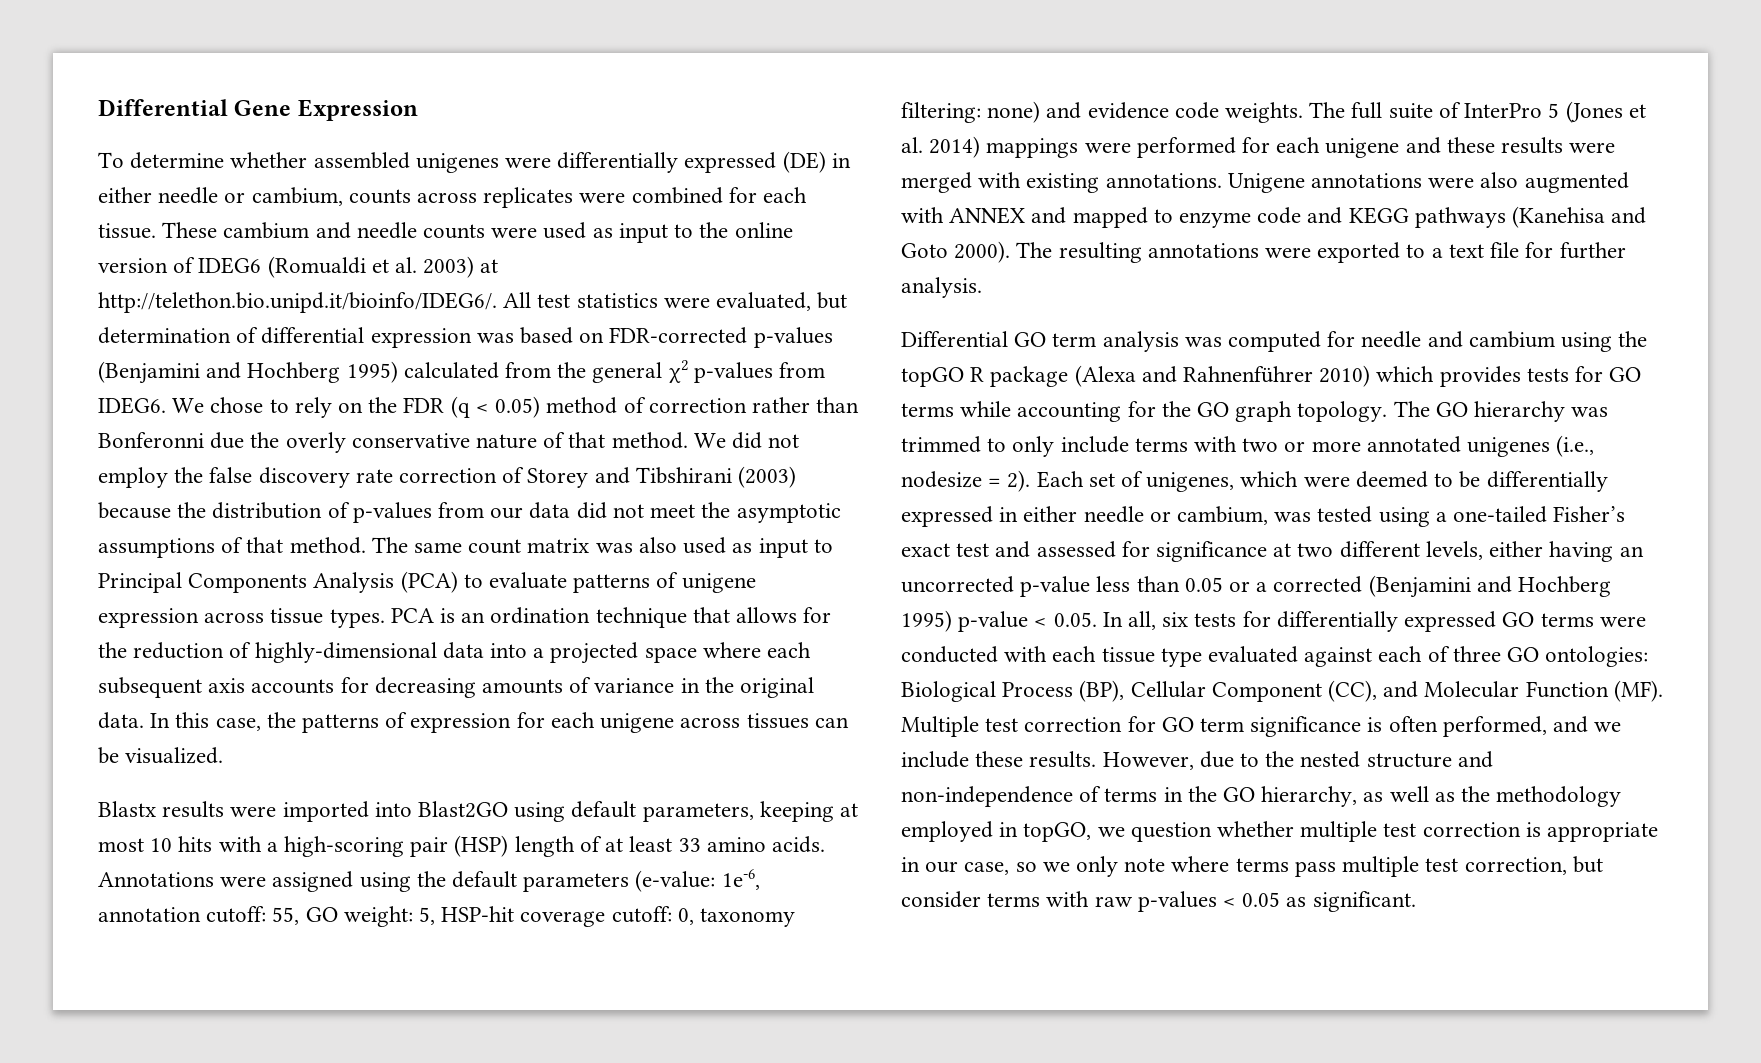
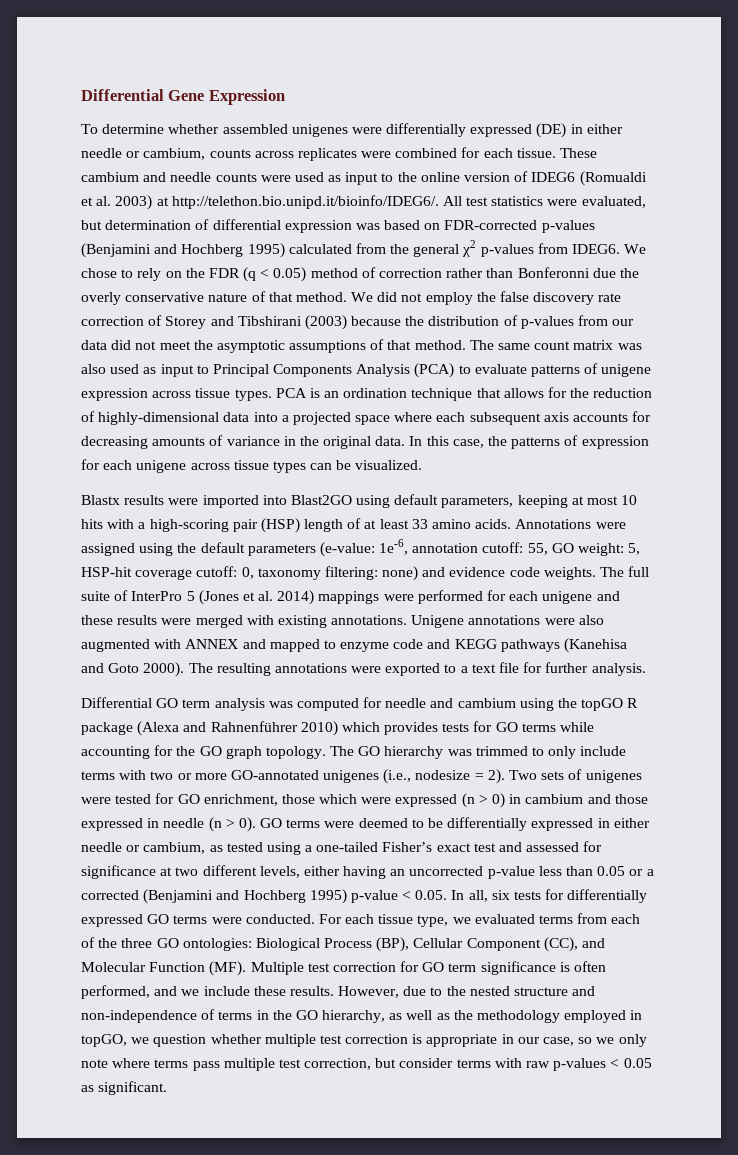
- In this case, the patterns of expression for each unigene across tissues can be visualized.
+ In this case, the patterns of expression for each unigene across tissue types can be visualized.
- The GO hierarchy was trimmed to only include terms with two or more annotated unigenes (i.e., nodesize = 2).
+ The GO hierarchy was trimmed to only include terms with two or more GO-annotated unigenes (i.e., nodesize = 2).
- Each set of unigenes, which were deemed to be differentially expressed in either needle or cambium, was tested using a one-tailed Fisher’s exact test and assessed for significance at two different levels, either having an uncorrected p-value less than 0.05 or a corrected (Benjamini and Hochberg 1995) p-value < 0.05. In all, six tests for differentially expressed GO terms were conducted with each tissue type evaluated against each of three GO ontologies:
+ Two sets of unigenes were tested for GO enrichment, those which were expressed (n > 0) in cambium and those expressed in needle (n > 0). GO terms were deemed to be differentially expressed in either needle or cambium, as tested using a one-tailed Fisher’s exact test and assessed for significance at two different levels, either having an uncorrected p-value less than 0.05 or a corrected (Benjamini and Hochberg 1995) p-value < 0.05. In all, six tests for differentially expressed GO terms were conducted. For each tissue type, we evaluated terms from each of the three GO ontologies:

